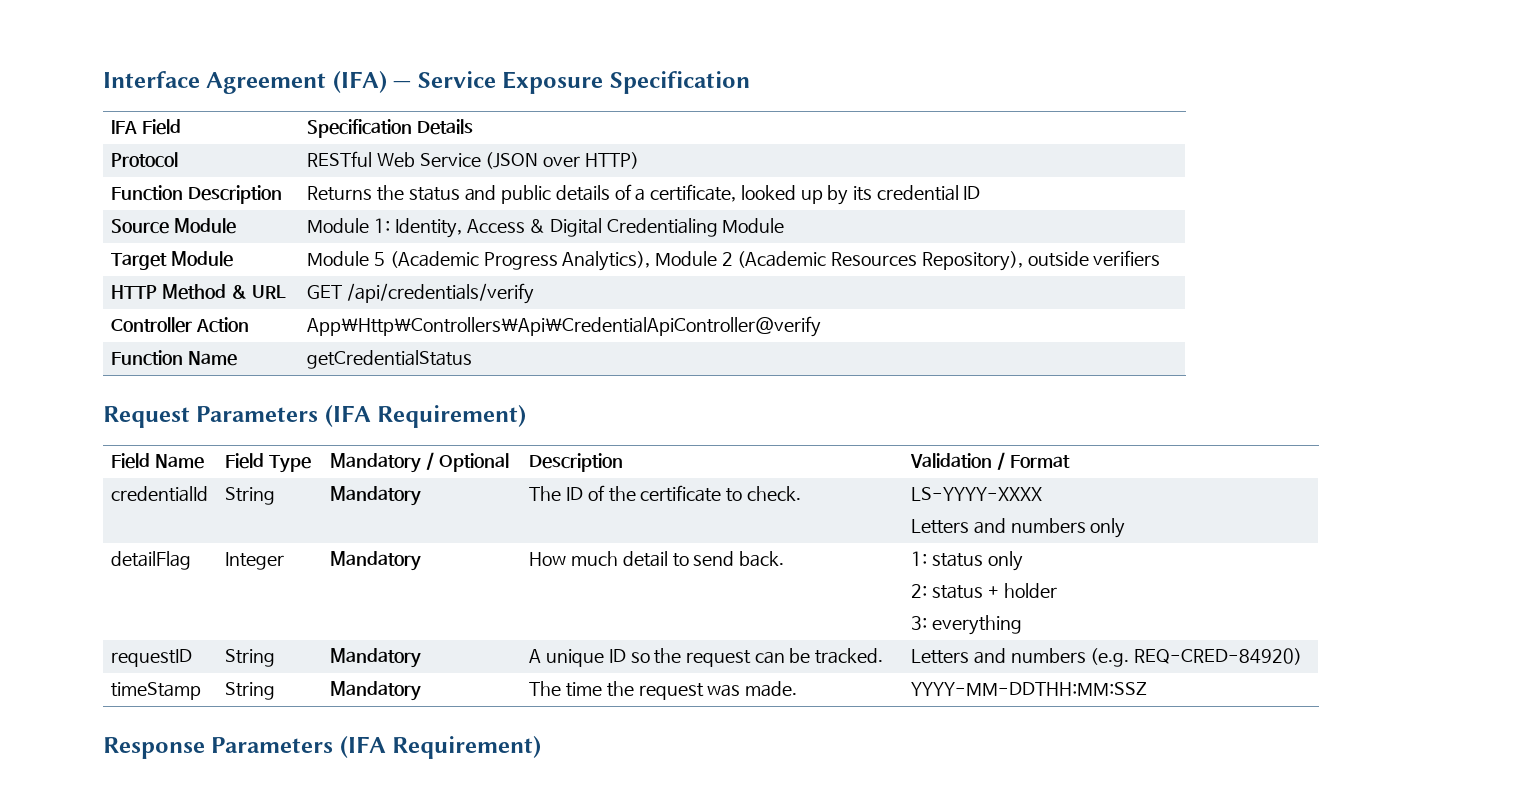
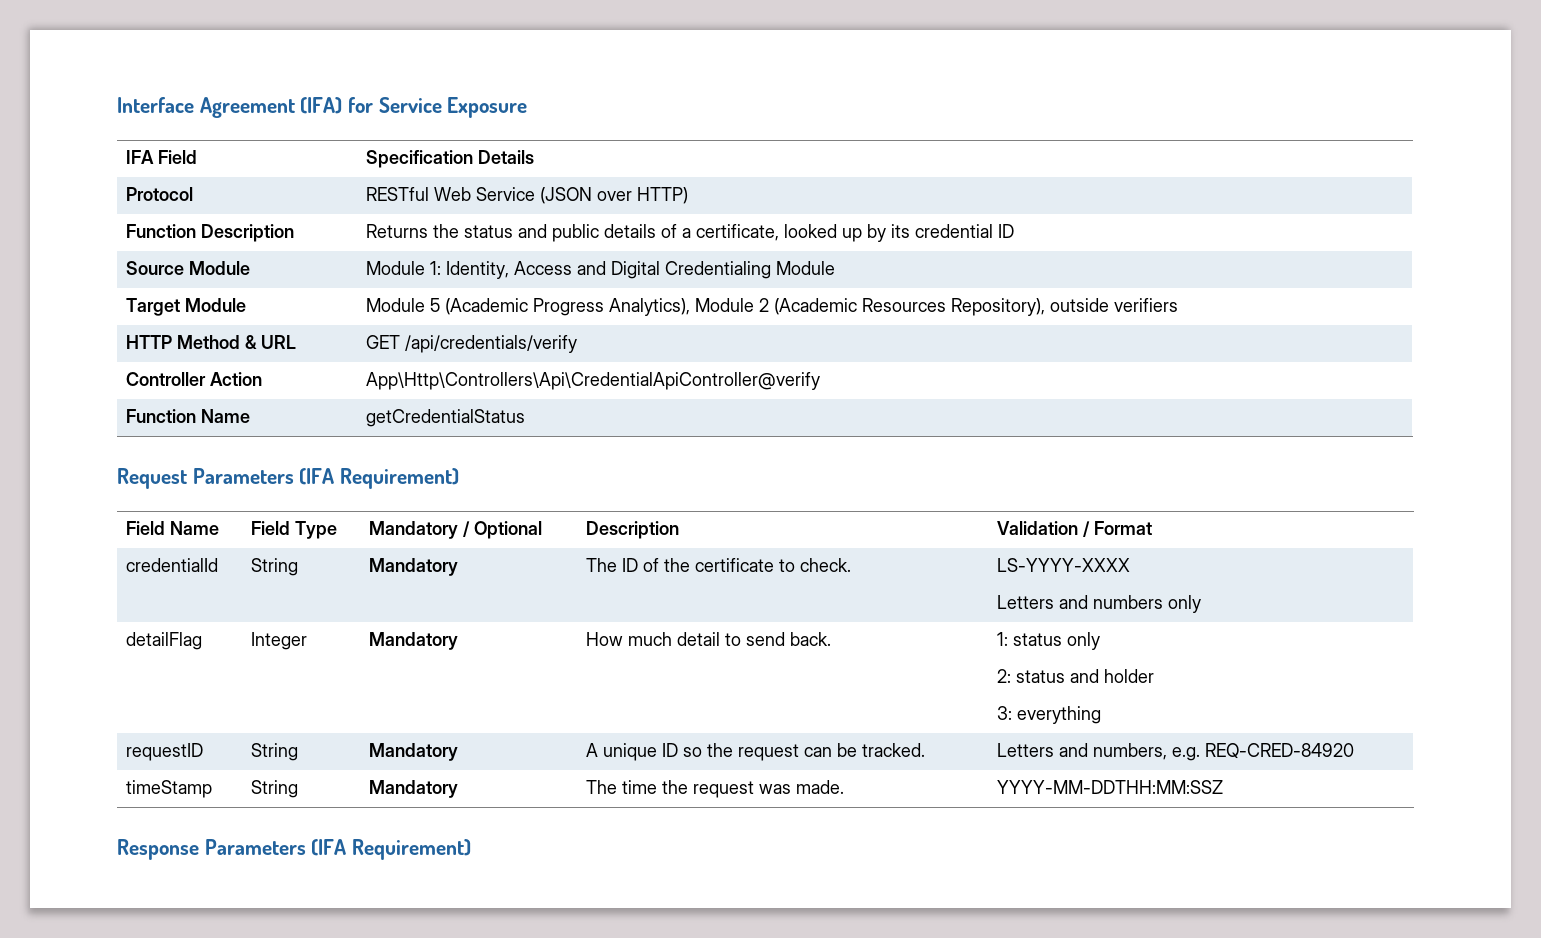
- Interface Agreement (IFA) — Service Exposure Specification
+ Interface Agreement (IFA) for Service Exposure
- Source Module | Module 1: Identity, Access & Digital Credentialing Module
+ Source Module | Module 1: Identity, Access and Digital Credentialing Module
  detailFlag | Integer | Mandatory | How much detail to send back. | 1: status only
- 2: status + holder
+ 2: status and holder
- requestID | String | Mandatory | A unique ID so the request can be tracked. | Letters and numbers (e.g. REQ-CRED-84920)
+ requestID | String | Mandatory | A unique ID so the request can be tracked. | Letters and numbers, e.g. REQ-CRED-84920

